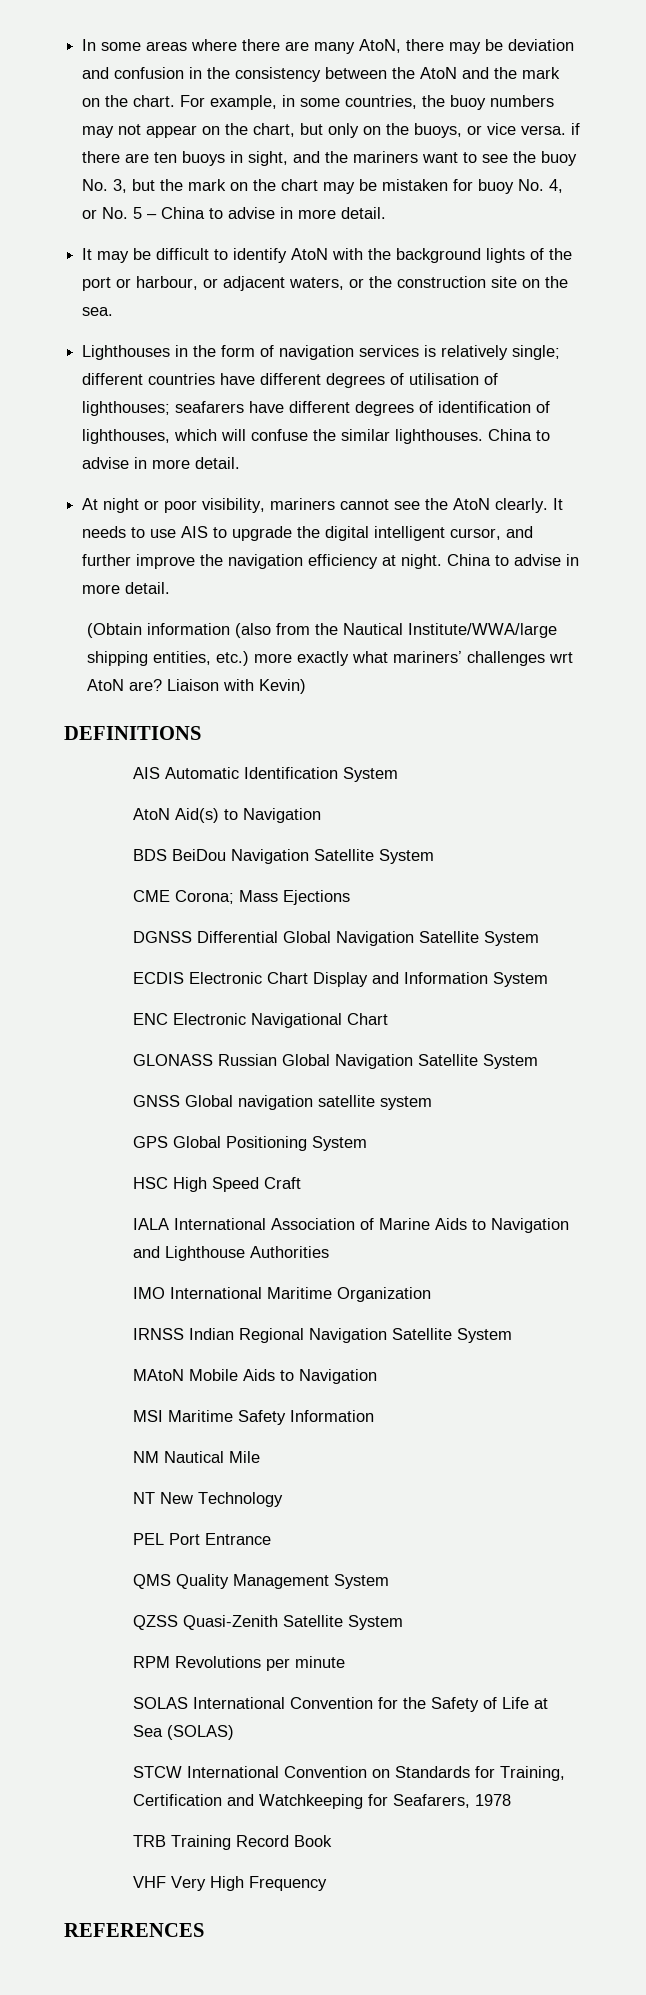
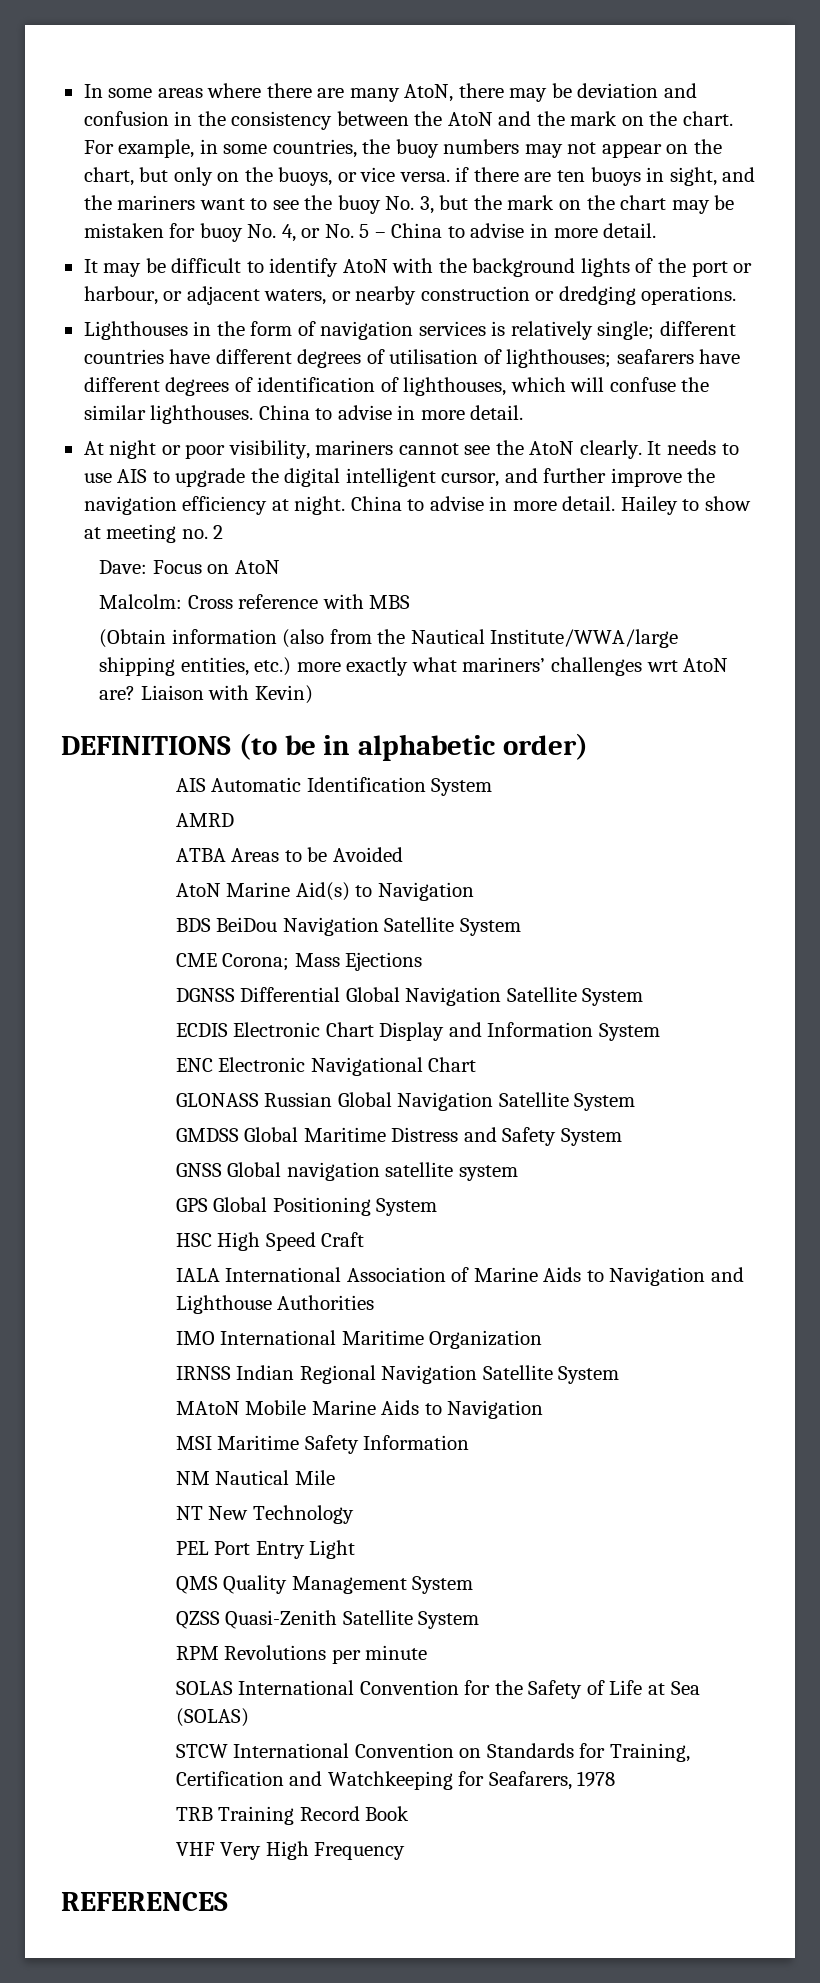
- It may be difficult to identify AtoN with the background lights of the port or harbour, or adjacent waters, or the construction site on the sea.
+ It may be difficult to identify AtoN with the background lights of the port or harbour, or adjacent waters, or nearby construction or dredging operations.
+ Hailey to show at meeting no. 2
+ Dave: Focus on AtoN
+ Malcolm: Cross reference with MBS
- DEFINITIONS
+ DEFINITIONS (to be in alphabetic order)
- AtoN Aid(s) to Navigation
+ AMRD
+ ATBA Areas to be Avoided
+ AtoN Marine Aid(s) to Navigation
+ GMDSS Global Maritime Distress and Safety System
- MAtoN Mobile Aids to Navigation
+ MAtoN Mobile Marine Aids to Navigation
- PEL Port Entrance
+ PEL Port Entry Light

